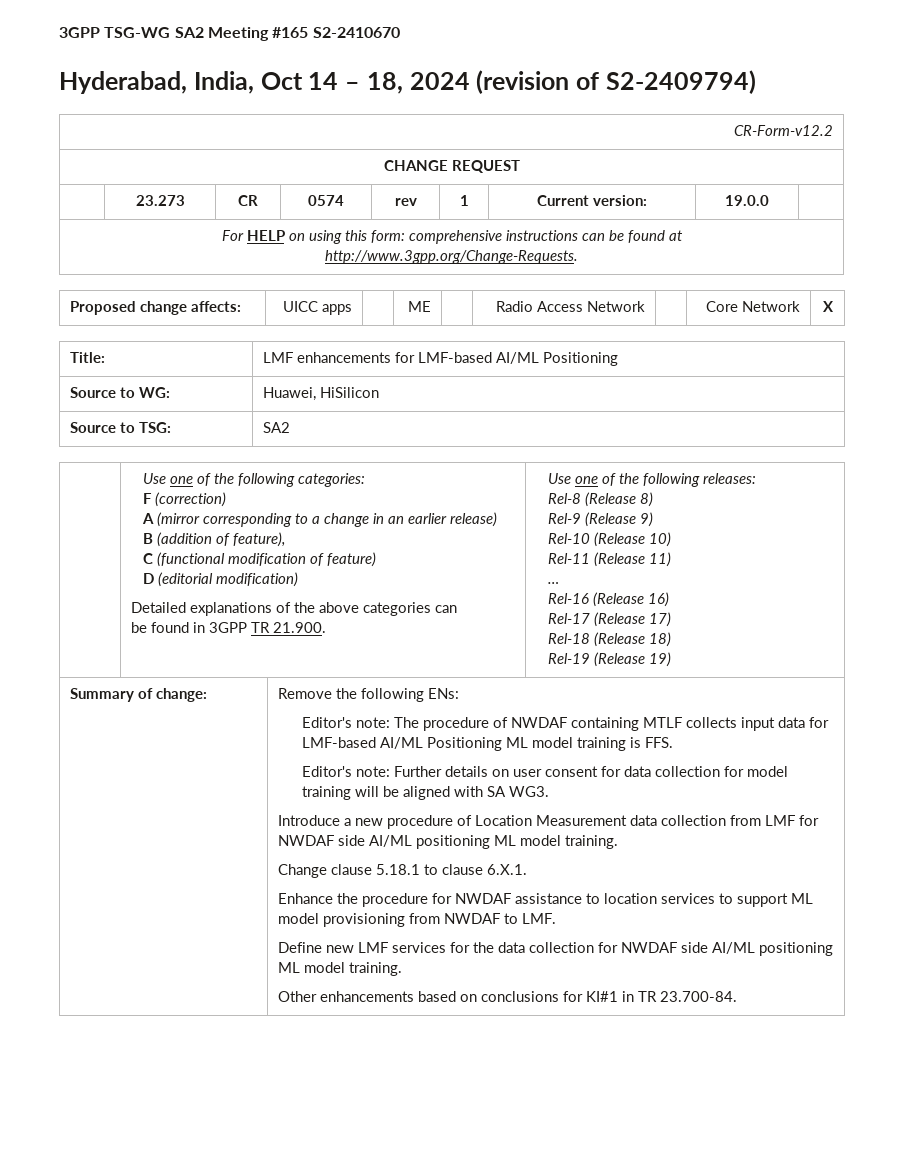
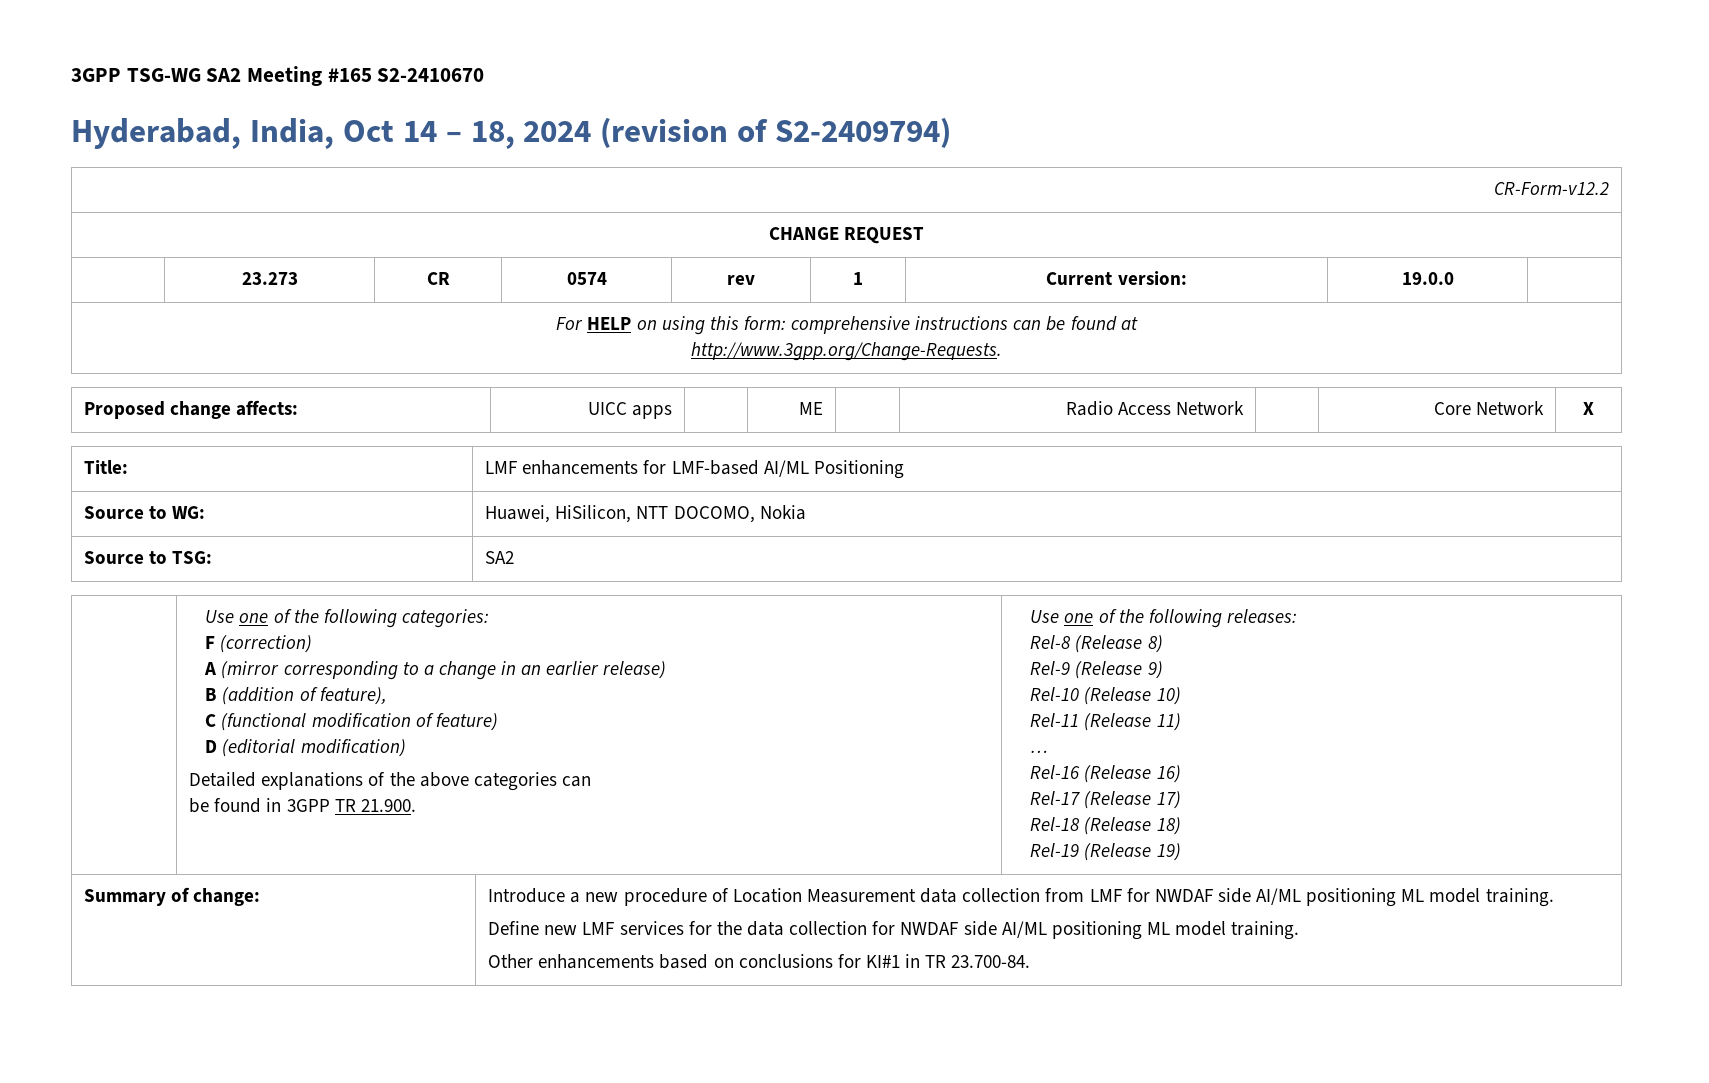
- Source to WG: | Huawei, HiSilicon
+ Source to WG: | Huawei, HiSilicon, NTT DOCOMO, Nokia
- Remove the following ENs:
- Editor's note: The procedure of NWDAF containing MTLF collects input data for LMF-based AI/ML Positioning ML model training is FFS.
- Editor's note: Further details on user consent for data collection for model training will be aligned with SA WG3.
- Change clause 5.18.1 to clause 6.X.1.
- Enhance the procedure for NWDAF assistance to location services to support ML model provisioning from NWDAF to LMF.

